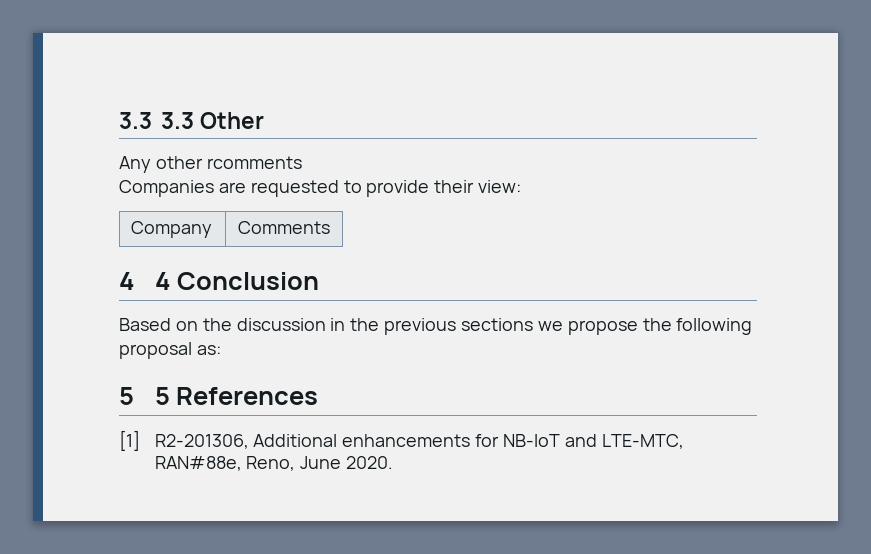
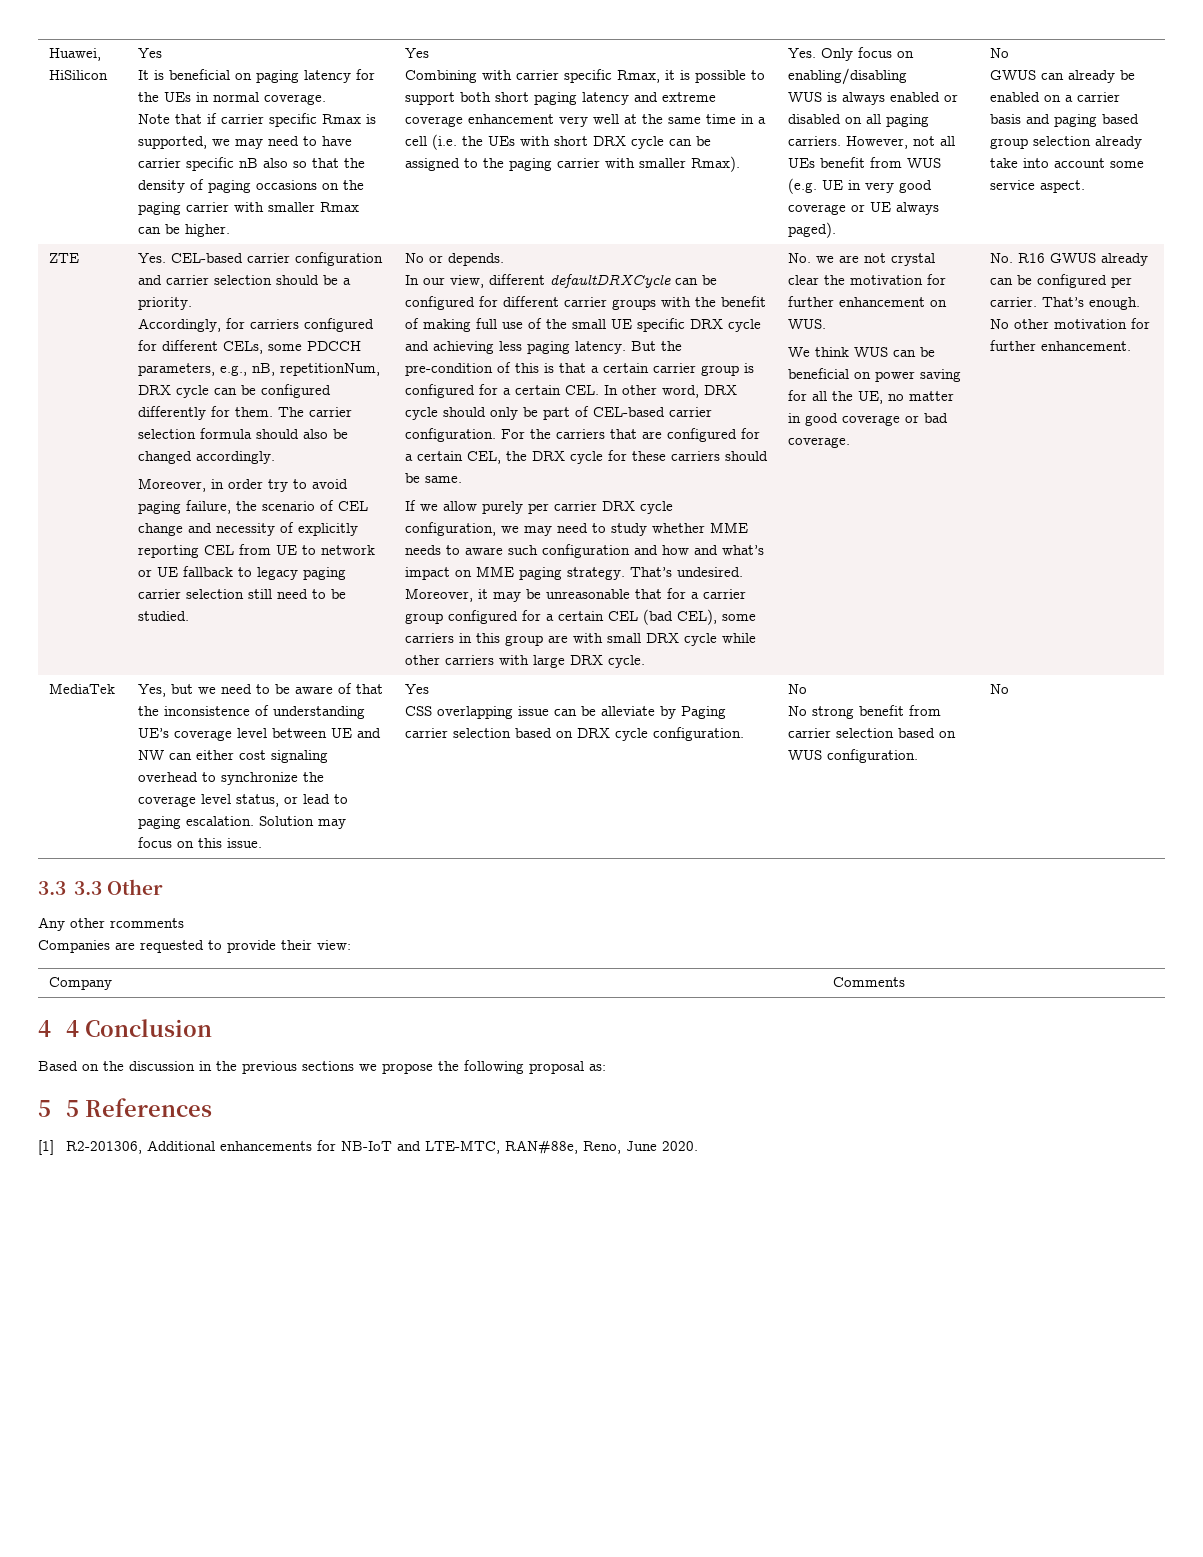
+ Huawei, HiSilicon | Yes
+ It is beneficial on paging latency for the UEs in normal coverage.
+ Note that if carrier specific Rmax is supported, we may need to have carrier specific nB also so that the density of paging occasions on the paging carrier with smaller Rmax can be higher. | Yes
+ Combining with carrier specific Rmax, it is possible to support both short paging latency and extreme coverage enhancement very well at the same time in a cell (i.e. the UEs with short DRX cycle can be assigned to the paging carrier with smaller Rmax). | Yes. Only focus on enabling/disabling
+ WUS is always enabled or disabled on all paging carriers. However, not all UEs benefit from WUS (e.g. UE in very good coverage or UE always paged). | No
+ GWUS can already be enabled on a carrier basis and paging based group selection already take into account some service aspect.
+ ZTE | Yes. CEL-based carrier configuration and carrier selection should be a priority.
+ Accordingly, for carriers configured for different CELs, some PDCCH parameters, e.g., nB, repetitionNum, DRX cycle can be configured differently for them. The carrier selection formula should also be changed accordingly.
+ Moreover, in order try to avoid paging failure, the scenario of CEL change and necessity of explicitly reporting CEL from UE to network or UE fallback to legacy paging carrier selection still need to be studied. | No or depends.
+ In our view, different defaultDRXCycle can be configured for different carrier groups with the benefit of making full use of the small UE specific DRX cycle and achieving less paging latency. But the pre-condition of this is that a certain carrier group is configured for a certain CEL. In other word, DRX cycle should only be part of CEL-based carrier configuration. For the carriers that are configured for a certain CEL, the DRX cycle for these carriers should be same.
+ If we allow purely per carrier DRX cycle configuration, we may need to study whether MME needs to aware such configuration and how and what’s impact on MME paging strategy. That’s undesired. Moreover, it may be unreasonable that for a carrier group configured for a certain CEL (bad CEL), some carriers in this group are with small DRX cycle while other carriers with large DRX cycle. | No. we are not crystal clear the motivation for further enhancement on WUS.
+ We think WUS can be beneficial on power saving for all the UE, no matter in good coverage or bad coverage. | No. R16 GWUS already can be configured per carrier. That’s enough. No other motivation for further enhancement.
+ MediaTek | Yes, but we need to be aware of that the inconsistence of understanding UE’s coverage level between UE and NW can either cost signaling overhead to synchronize the coverage level status, or lead to paging escalation. Solution may focus on this issue. | Yes
+ CSS overlapping issue can be alleviate by Paging carrier selection based on DRX cycle configuration. | No
+ No strong benefit from carrier selection based on WUS configuration. | No

